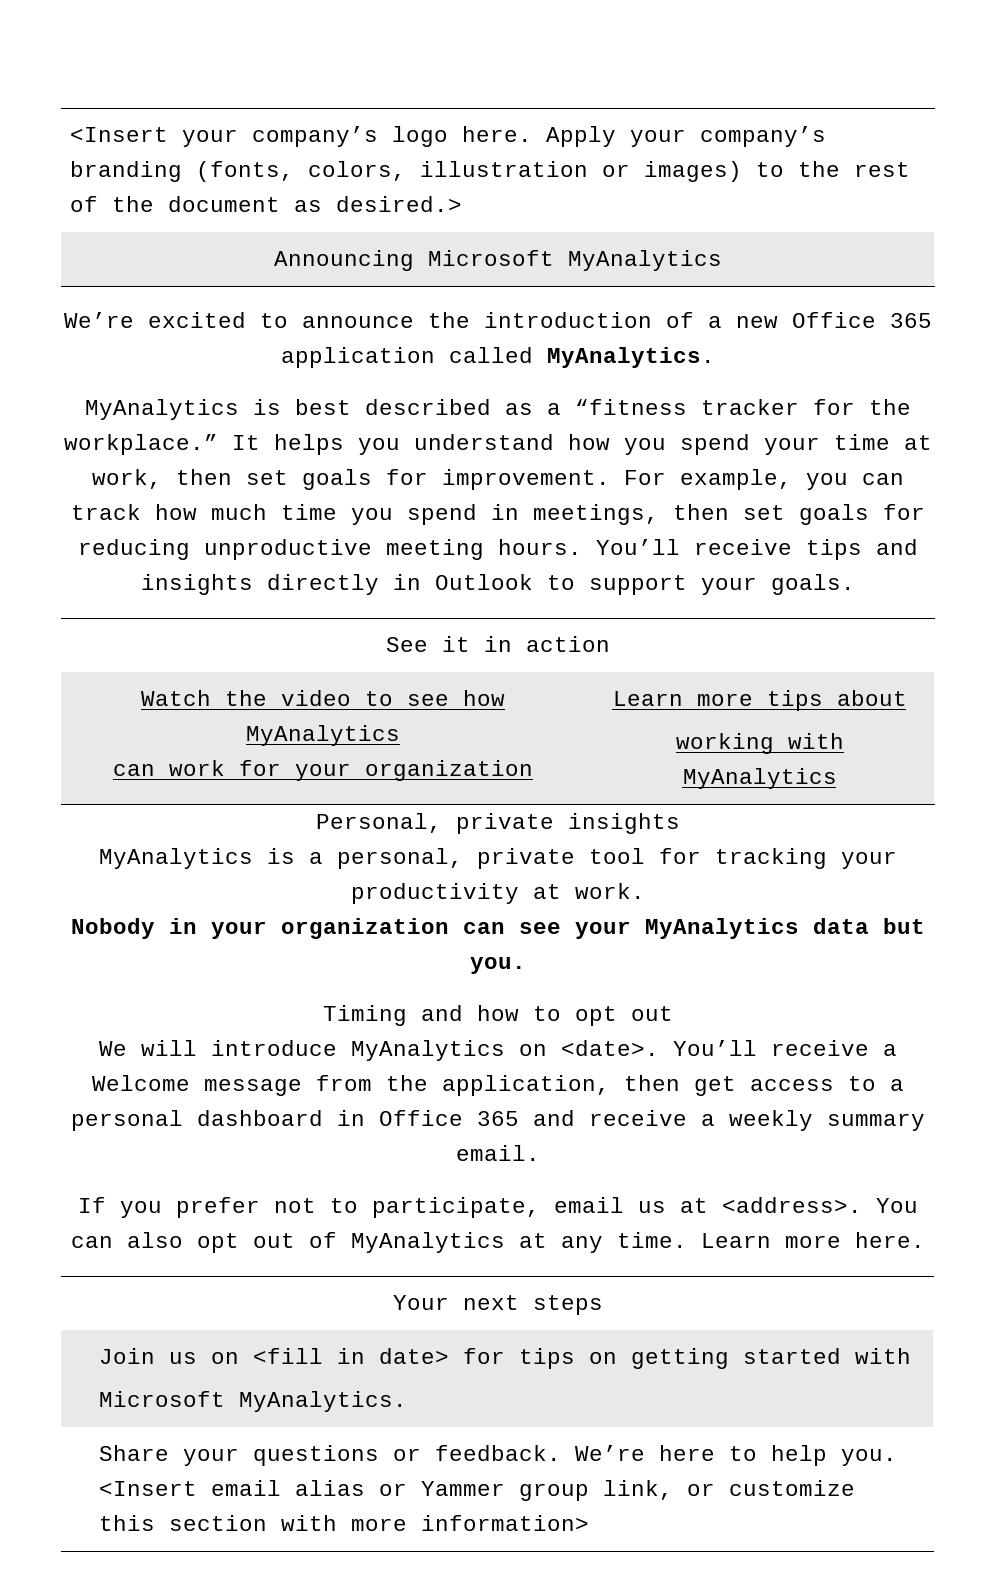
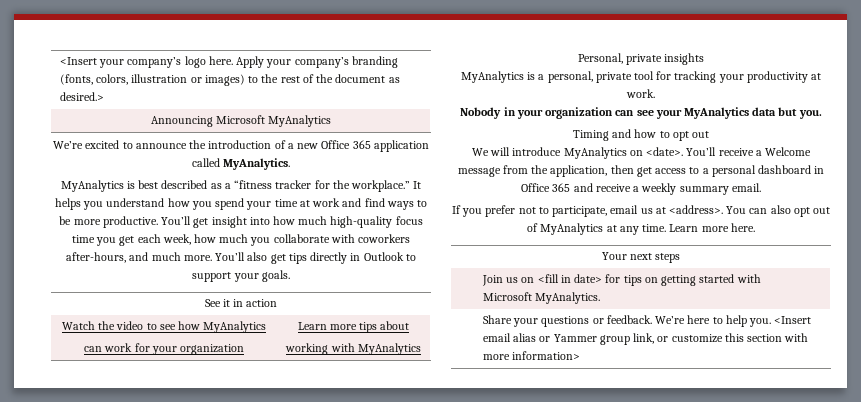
- It helps you understand how you spend your time at work, then set goals for improvement. For example, you can track how much time you spend in meetings, then set goals for reducing unproductive meeting hours. You’ll receive tips and insights directly in Outlook to support your goals.
+ It helps you understand how you spend your time at work and find ways to be more productive. You’ll get insight into how much high-quality focus time you get each week, how much you collaborate with coworkers after-hours, and much more. You’ll also get tips directly in Outlook to support your goals.

